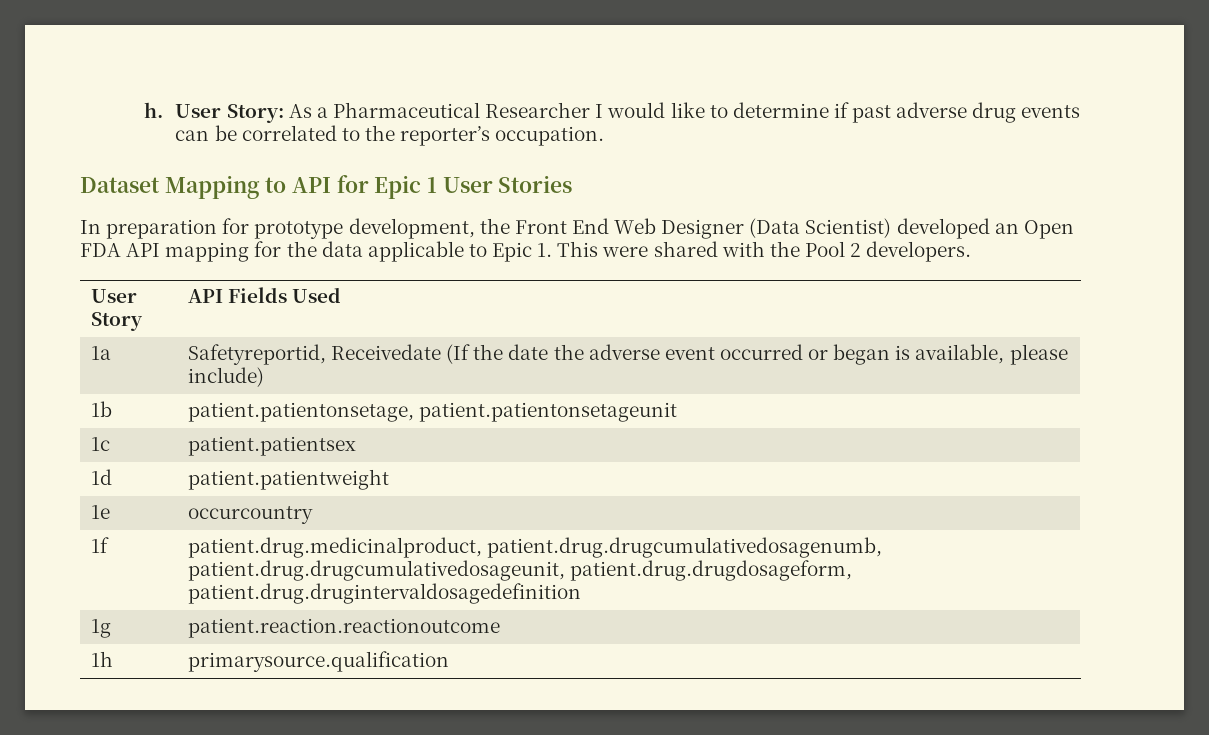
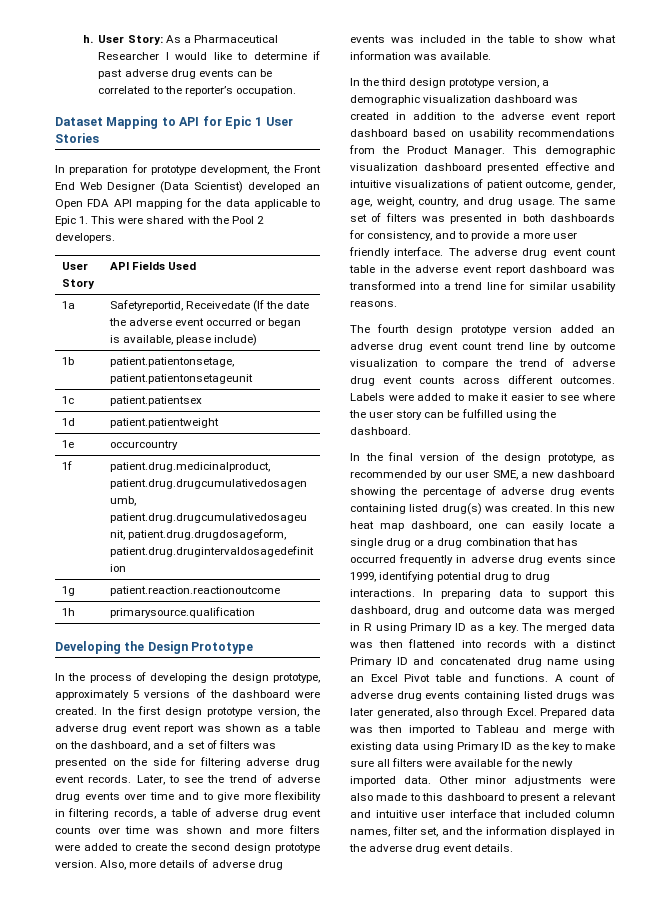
+ Developing the Design Prototype
+ In the process of developing the design prototype, approximately 5 versions of the dashboard were created. In the first design prototype version, the adverse drug event report was shown as a table on the dashboard, and a set of filters was presented on the side for filtering adverse drug event records. Later, to see the trend of adverse drug events over time and to give more flexibility in filtering records, a table of adverse drug event counts over time was shown and more filters were added to create the second design prototype version. Also, more details of adverse drug events was included in the table to show what information was available.
+ In the third design prototype version, a demographic visualization dashboard was created in addition to the adverse event report dashboard based on usability recommendations from the Product Manager. This demographic visualization dashboard presented effective and intuitive visualizations of patient outcome, gender, age, weight, country, and drug usage. The same set of filters was presented in both dashboards for consistency, and to provide a more user friendly interface. The adverse drug event count table in the adverse event report dashboard was transformed into a trend line for similar usability reasons.
+ The fourth design prototype version added an adverse drug event count trend line by outcome visualization to compare the trend of adverse drug event counts across different outcomes. Labels were added to make it easier to see where the user story can be fulfilled using the dashboard.
+ In the final version of the design prototype, as recommended by our user SME, a new dashboard showing the percentage of adverse drug events containing listed drug(s) was created. In this new heat map dashboard, one can easily locate a single drug or a drug combination that has occurred frequently in adverse drug events since 1999, identifying potential drug to drug interactions. In preparing data to support this dashboard, drug and outcome data was merged in R using Primary ID as a key. The merged data was then flattened into records with a distinct Primary ID and concatenated drug name using an Excel Pivot table and functions. A count of adverse drug events containing listed drugs was later generated, also through Excel. Prepared data was then imported to Tableau and merge with existing data using Primary ID as the key to make sure all filters were available for the newly imported data. Other minor adjustments were also made to this dashboard to present a relevant and intuitive user interface that included column names, filter set, and the information displayed in the adverse drug event details.

